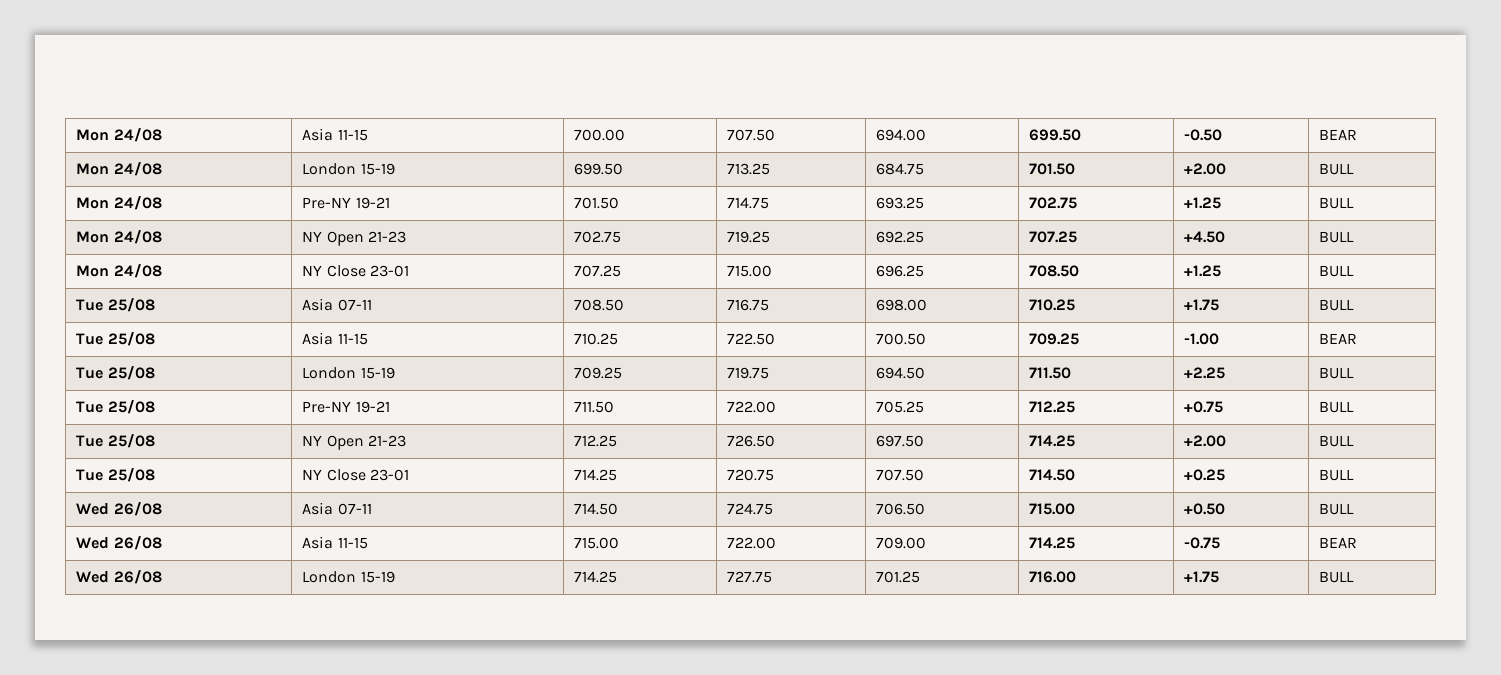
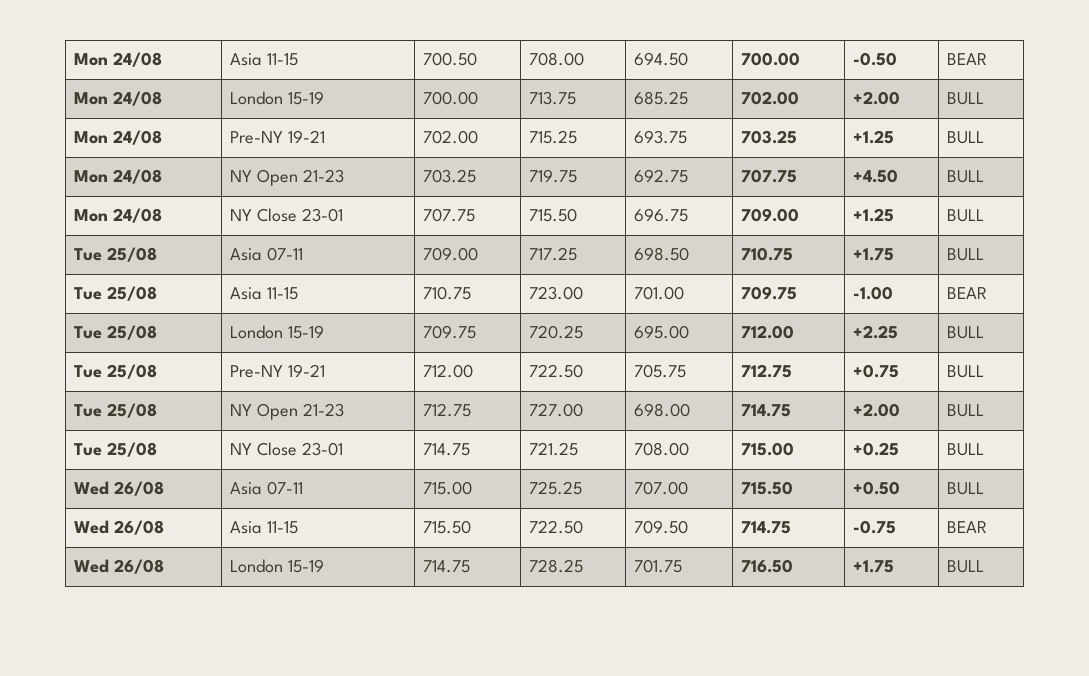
- Mon 24/08 | Asia 11-15 | 700.00 | 707.50 | 694.00 | 699.50 | -0.50 | BEAR
+ Mon 24/08 | Asia 11-15 | 700.50 | 708.00 | 694.50 | 700.00 | -0.50 | BEAR
- Mon 24/08 | London 15-19 | 699.50 | 713.25 | 684.75 | 701.50 | +2.00 | BULL
+ Mon 24/08 | London 15-19 | 700.00 | 713.75 | 685.25 | 702.00 | +2.00 | BULL
- Mon 24/08 | Pre-NY 19-21 | 701.50 | 714.75 | 693.25 | 702.75 | +1.25 | BULL
+ Mon 24/08 | Pre-NY 19-21 | 702.00 | 715.25 | 693.75 | 703.25 | +1.25 | BULL
- Mon 24/08 | NY Open 21-23 | 702.75 | 719.25 | 692.25 | 707.25 | +4.50 | BULL
+ Mon 24/08 | NY Open 21-23 | 703.25 | 719.75 | 692.75 | 707.75 | +4.50 | BULL
- Mon 24/08 | NY Close 23-01 | 707.25 | 715.00 | 696.25 | 708.50 | +1.25 | BULL
+ Mon 24/08 | NY Close 23-01 | 707.75 | 715.50 | 696.75 | 709.00 | +1.25 | BULL
- Tue 25/08 | Asia 07-11 | 708.50 | 716.75 | 698.00 | 710.25 | +1.75 | BULL
+ Tue 25/08 | Asia 07-11 | 709.00 | 717.25 | 698.50 | 710.75 | +1.75 | BULL
- Tue 25/08 | Asia 11-15 | 710.25 | 722.50 | 700.50 | 709.25 | -1.00 | BEAR
+ Tue 25/08 | Asia 11-15 | 710.75 | 723.00 | 701.00 | 709.75 | -1.00 | BEAR
- Tue 25/08 | London 15-19 | 709.25 | 719.75 | 694.50 | 711.50 | +2.25 | BULL
+ Tue 25/08 | London 15-19 | 709.75 | 720.25 | 695.00 | 712.00 | +2.25 | BULL
- Tue 25/08 | Pre-NY 19-21 | 711.50 | 722.00 | 705.25 | 712.25 | +0.75 | BULL
+ Tue 25/08 | Pre-NY 19-21 | 712.00 | 722.50 | 705.75 | 712.75 | +0.75 | BULL
- Tue 25/08 | NY Open 21-23 | 712.25 | 726.50 | 697.50 | 714.25 | +2.00 | BULL
+ Tue 25/08 | NY Open 21-23 | 712.75 | 727.00 | 698.00 | 714.75 | +2.00 | BULL
- Tue 25/08 | NY Close 23-01 | 714.25 | 720.75 | 707.50 | 714.50 | +0.25 | BULL
+ Tue 25/08 | NY Close 23-01 | 714.75 | 721.25 | 708.00 | 715.00 | +0.25 | BULL
- Wed 26/08 | Asia 07-11 | 714.50 | 724.75 | 706.50 | 715.00 | +0.50 | BULL
+ Wed 26/08 | Asia 07-11 | 715.00 | 725.25 | 707.00 | 715.50 | +0.50 | BULL
- Wed 26/08 | Asia 11-15 | 715.00 | 722.00 | 709.00 | 714.25 | -0.75 | BEAR
+ Wed 26/08 | Asia 11-15 | 715.50 | 722.50 | 709.50 | 714.75 | -0.75 | BEAR
- Wed 26/08 | London 15-19 | 714.25 | 727.75 | 701.25 | 716.00 | +1.75 | BULL
+ Wed 26/08 | London 15-19 | 714.75 | 728.25 | 701.75 | 716.50 | +1.75 | BULL

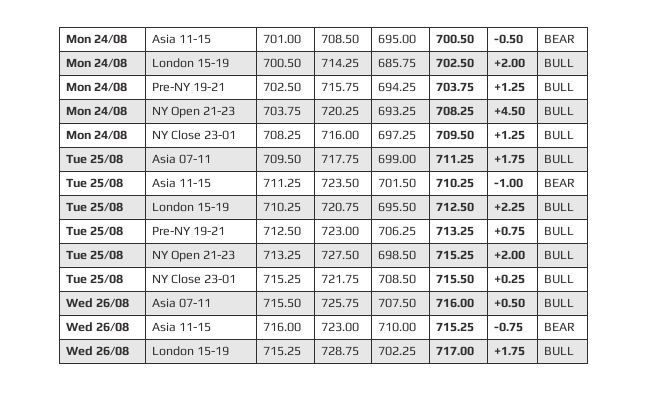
- Mon 24/08 | Asia 11-15 | 700.50 | 708.00 | 694.50 | 700.00 | -0.50 | BEAR
+ Mon 24/08 | Asia 11-15 | 701.00 | 708.50 | 695.00 | 700.50 | -0.50 | BEAR
- Mon 24/08 | London 15-19 | 700.00 | 713.75 | 685.25 | 702.00 | +2.00 | BULL
+ Mon 24/08 | London 15-19 | 700.50 | 714.25 | 685.75 | 702.50 | +2.00 | BULL
- Mon 24/08 | Pre-NY 19-21 | 702.00 | 715.25 | 693.75 | 703.25 | +1.25 | BULL
+ Mon 24/08 | Pre-NY 19-21 | 702.50 | 715.75 | 694.25 | 703.75 | +1.25 | BULL
- Mon 24/08 | NY Open 21-23 | 703.25 | 719.75 | 692.75 | 707.75 | +4.50 | BULL
+ Mon 24/08 | NY Open 21-23 | 703.75 | 720.25 | 693.25 | 708.25 | +4.50 | BULL
- Mon 24/08 | NY Close 23-01 | 707.75 | 715.50 | 696.75 | 709.00 | +1.25 | BULL
+ Mon 24/08 | NY Close 23-01 | 708.25 | 716.00 | 697.25 | 709.50 | +1.25 | BULL
- Tue 25/08 | Asia 07-11 | 709.00 | 717.25 | 698.50 | 710.75 | +1.75 | BULL
+ Tue 25/08 | Asia 07-11 | 709.50 | 717.75 | 699.00 | 711.25 | +1.75 | BULL
- Tue 25/08 | Asia 11-15 | 710.75 | 723.00 | 701.00 | 709.75 | -1.00 | BEAR
+ Tue 25/08 | Asia 11-15 | 711.25 | 723.50 | 701.50 | 710.25 | -1.00 | BEAR
- Tue 25/08 | London 15-19 | 709.75 | 720.25 | 695.00 | 712.00 | +2.25 | BULL
+ Tue 25/08 | London 15-19 | 710.25 | 720.75 | 695.50 | 712.50 | +2.25 | BULL
- Tue 25/08 | Pre-NY 19-21 | 712.00 | 722.50 | 705.75 | 712.75 | +0.75 | BULL
+ Tue 25/08 | Pre-NY 19-21 | 712.50 | 723.00 | 706.25 | 713.25 | +0.75 | BULL
- Tue 25/08 | NY Open 21-23 | 712.75 | 727.00 | 698.00 | 714.75 | +2.00 | BULL
+ Tue 25/08 | NY Open 21-23 | 713.25 | 727.50 | 698.50 | 715.25 | +2.00 | BULL
- Tue 25/08 | NY Close 23-01 | 714.75 | 721.25 | 708.00 | 715.00 | +0.25 | BULL
+ Tue 25/08 | NY Close 23-01 | 715.25 | 721.75 | 708.50 | 715.50 | +0.25 | BULL
- Wed 26/08 | Asia 07-11 | 715.00 | 725.25 | 707.00 | 715.50 | +0.50 | BULL
+ Wed 26/08 | Asia 07-11 | 715.50 | 725.75 | 707.50 | 716.00 | +0.50 | BULL
- Wed 26/08 | Asia 11-15 | 715.50 | 722.50 | 709.50 | 714.75 | -0.75 | BEAR
+ Wed 26/08 | Asia 11-15 | 716.00 | 723.00 | 710.00 | 715.25 | -0.75 | BEAR
- Wed 26/08 | London 15-19 | 714.75 | 728.25 | 701.75 | 716.50 | +1.75 | BULL
+ Wed 26/08 | London 15-19 | 715.25 | 728.75 | 702.25 | 717.00 | +1.75 | BULL

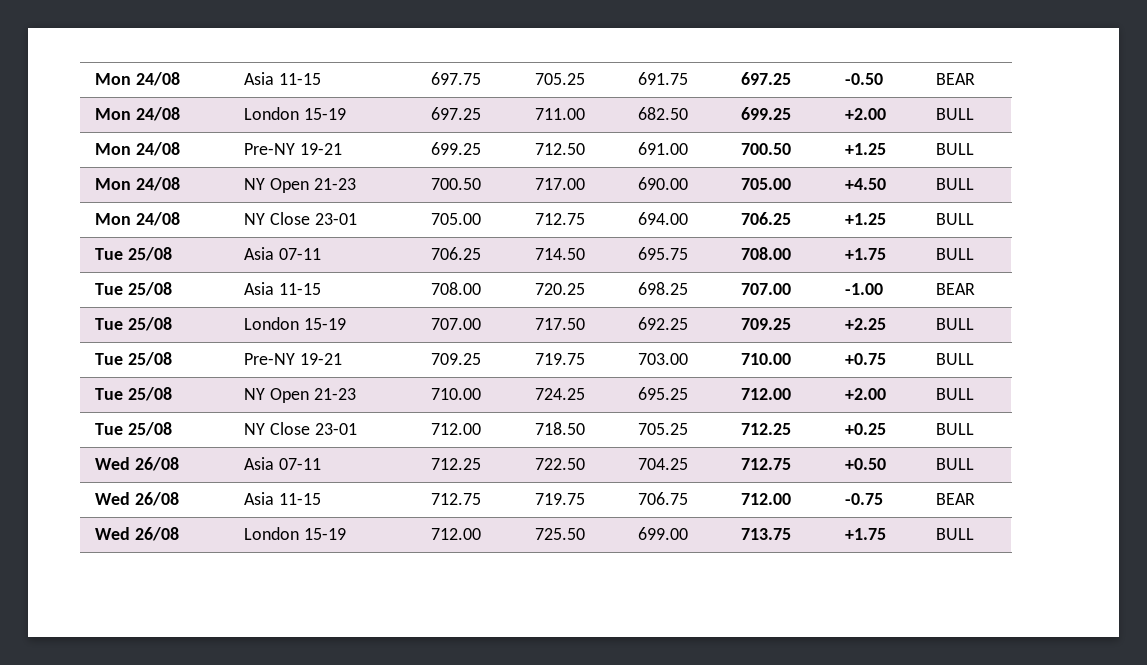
- Mon 24/08 | Asia 11-15 | 701.00 | 708.50 | 695.00 | 700.50 | -0.50 | BEAR
+ Mon 24/08 | Asia 11-15 | 697.75 | 705.25 | 691.75 | 697.25 | -0.50 | BEAR
- Mon 24/08 | London 15-19 | 700.50 | 714.25 | 685.75 | 702.50 | +2.00 | BULL
+ Mon 24/08 | London 15-19 | 697.25 | 711.00 | 682.50 | 699.25 | +2.00 | BULL
- Mon 24/08 | Pre-NY 19-21 | 702.50 | 715.75 | 694.25 | 703.75 | +1.25 | BULL
+ Mon 24/08 | Pre-NY 19-21 | 699.25 | 712.50 | 691.00 | 700.50 | +1.25 | BULL
- Mon 24/08 | NY Open 21-23 | 703.75 | 720.25 | 693.25 | 708.25 | +4.50 | BULL
+ Mon 24/08 | NY Open 21-23 | 700.50 | 717.00 | 690.00 | 705.00 | +4.50 | BULL
- Mon 24/08 | NY Close 23-01 | 708.25 | 716.00 | 697.25 | 709.50 | +1.25 | BULL
+ Mon 24/08 | NY Close 23-01 | 705.00 | 712.75 | 694.00 | 706.25 | +1.25 | BULL
- Tue 25/08 | Asia 07-11 | 709.50 | 717.75 | 699.00 | 711.25 | +1.75 | BULL
+ Tue 25/08 | Asia 07-11 | 706.25 | 714.50 | 695.75 | 708.00 | +1.75 | BULL
- Tue 25/08 | Asia 11-15 | 711.25 | 723.50 | 701.50 | 710.25 | -1.00 | BEAR
+ Tue 25/08 | Asia 11-15 | 708.00 | 720.25 | 698.25 | 707.00 | -1.00 | BEAR
- Tue 25/08 | London 15-19 | 710.25 | 720.75 | 695.50 | 712.50 | +2.25 | BULL
+ Tue 25/08 | London 15-19 | 707.00 | 717.50 | 692.25 | 709.25 | +2.25 | BULL
- Tue 25/08 | Pre-NY 19-21 | 712.50 | 723.00 | 706.25 | 713.25 | +0.75 | BULL
+ Tue 25/08 | Pre-NY 19-21 | 709.25 | 719.75 | 703.00 | 710.00 | +0.75 | BULL
- Tue 25/08 | NY Open 21-23 | 713.25 | 727.50 | 698.50 | 715.25 | +2.00 | BULL
+ Tue 25/08 | NY Open 21-23 | 710.00 | 724.25 | 695.25 | 712.00 | +2.00 | BULL
- Tue 25/08 | NY Close 23-01 | 715.25 | 721.75 | 708.50 | 715.50 | +0.25 | BULL
+ Tue 25/08 | NY Close 23-01 | 712.00 | 718.50 | 705.25 | 712.25 | +0.25 | BULL
- Wed 26/08 | Asia 07-11 | 715.50 | 725.75 | 707.50 | 716.00 | +0.50 | BULL
+ Wed 26/08 | Asia 07-11 | 712.25 | 722.50 | 704.25 | 712.75 | +0.50 | BULL
- Wed 26/08 | Asia 11-15 | 716.00 | 723.00 | 710.00 | 715.25 | -0.75 | BEAR
+ Wed 26/08 | Asia 11-15 | 712.75 | 719.75 | 706.75 | 712.00 | -0.75 | BEAR
- Wed 26/08 | London 15-19 | 715.25 | 728.75 | 702.25 | 717.00 | +1.75 | BULL
+ Wed 26/08 | London 15-19 | 712.00 | 725.50 | 699.00 | 713.75 | +1.75 | BULL

